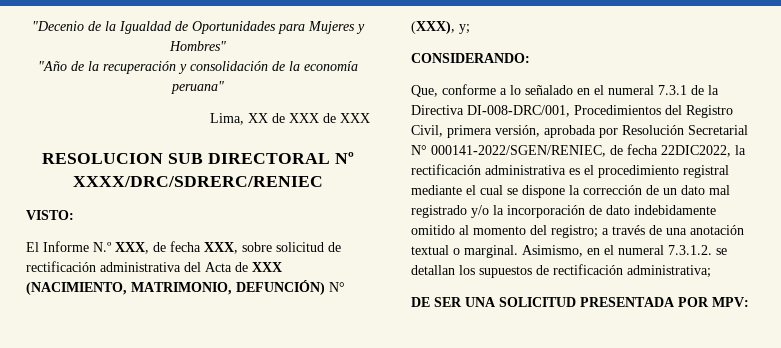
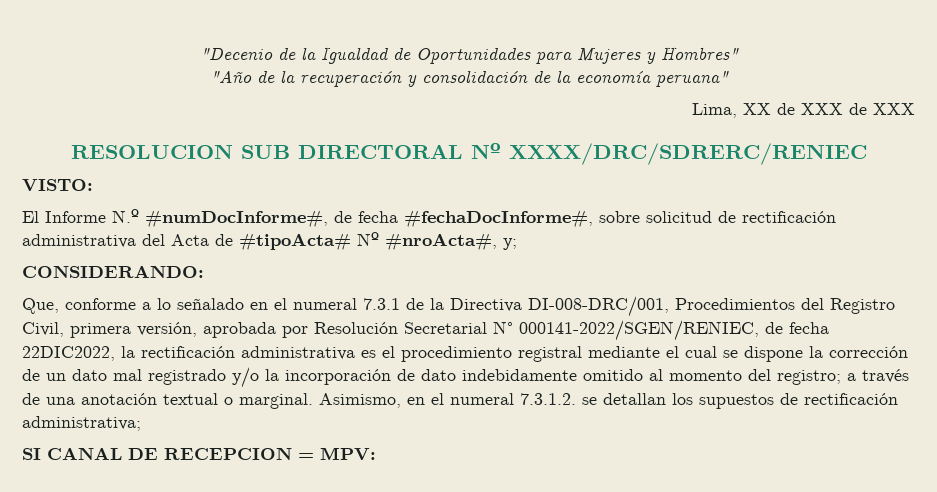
- El Informe N.º XXX, de fecha XXX, sobre solicitud de rectificación administrativa del Acta de XXX (NACIMIENTO, MATRIMONIO, DEFUNCIÓN) N° (XXX), y;
+ El Informe N.º #numDocInforme#, de fecha #fechaDocInforme#, sobre solicitud de rectificación administrativa del Acta de #tipoActa# Nº #nroActa#, y;
- DE SER UNA SOLICITUD PRESENTADA POR MPV:
+ SI CANAL DE RECEPCION = MPV:

